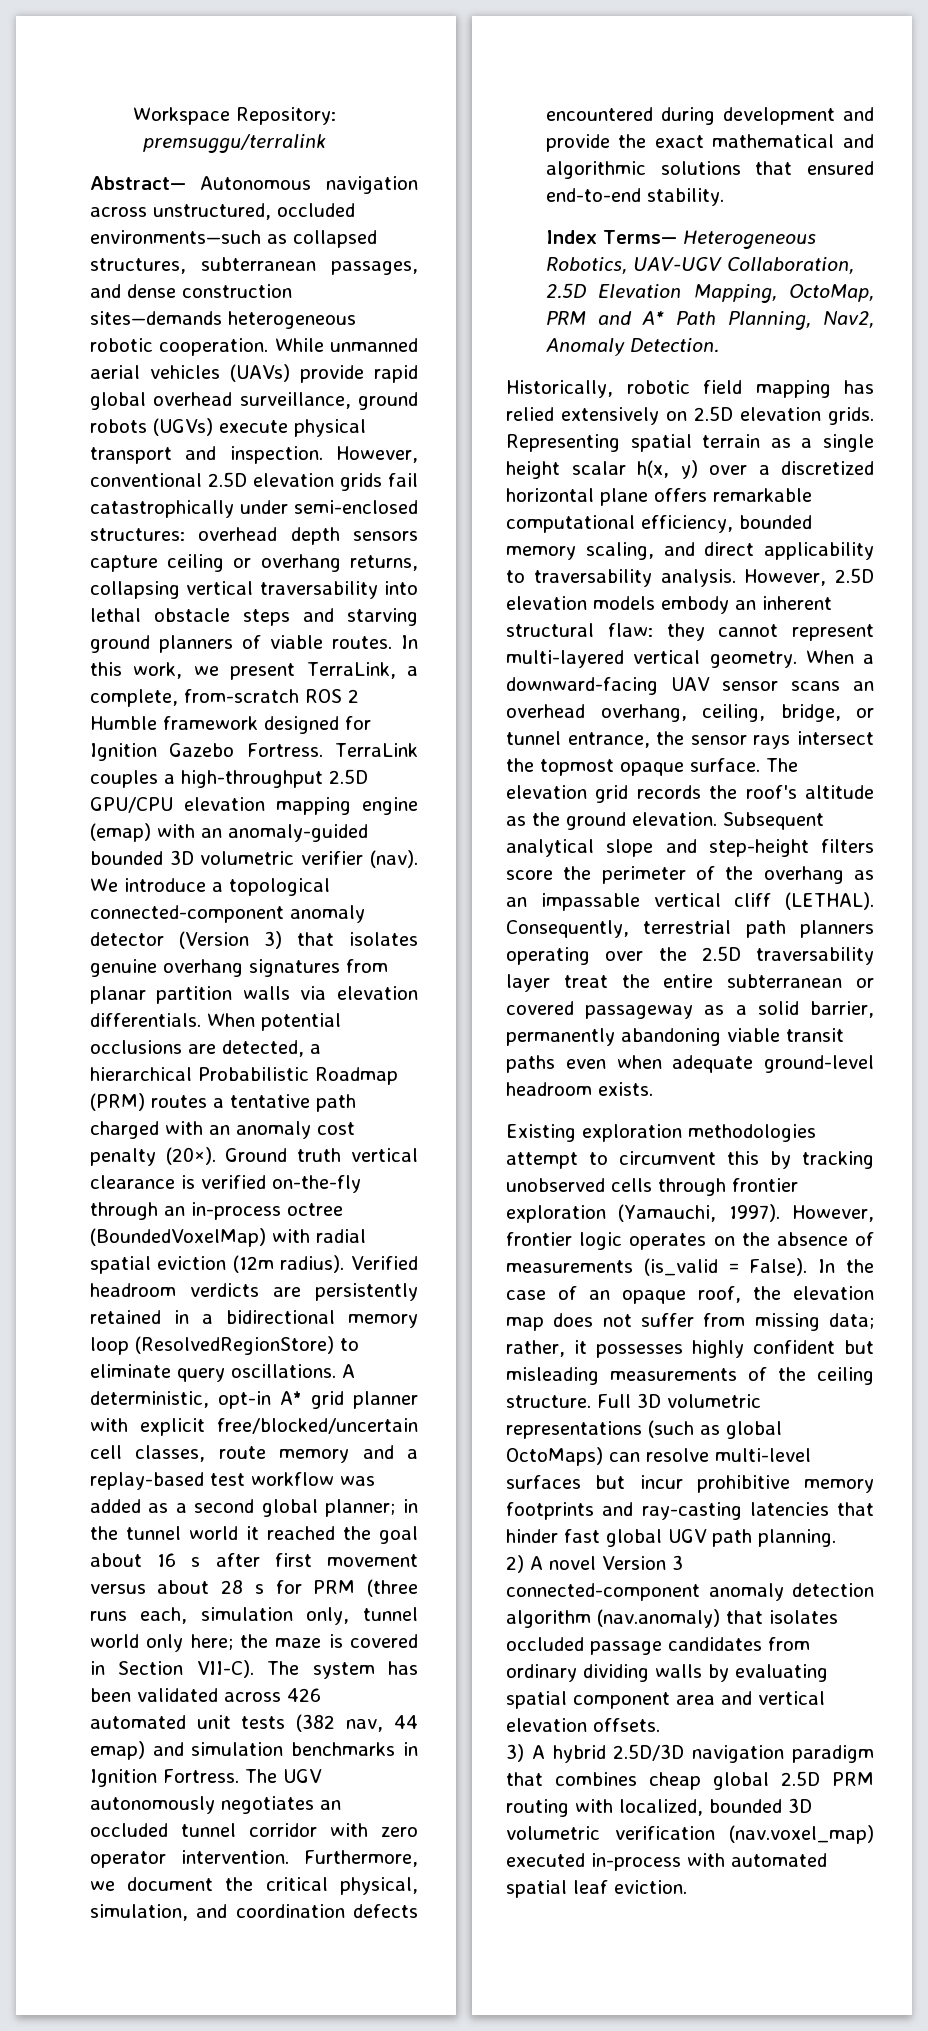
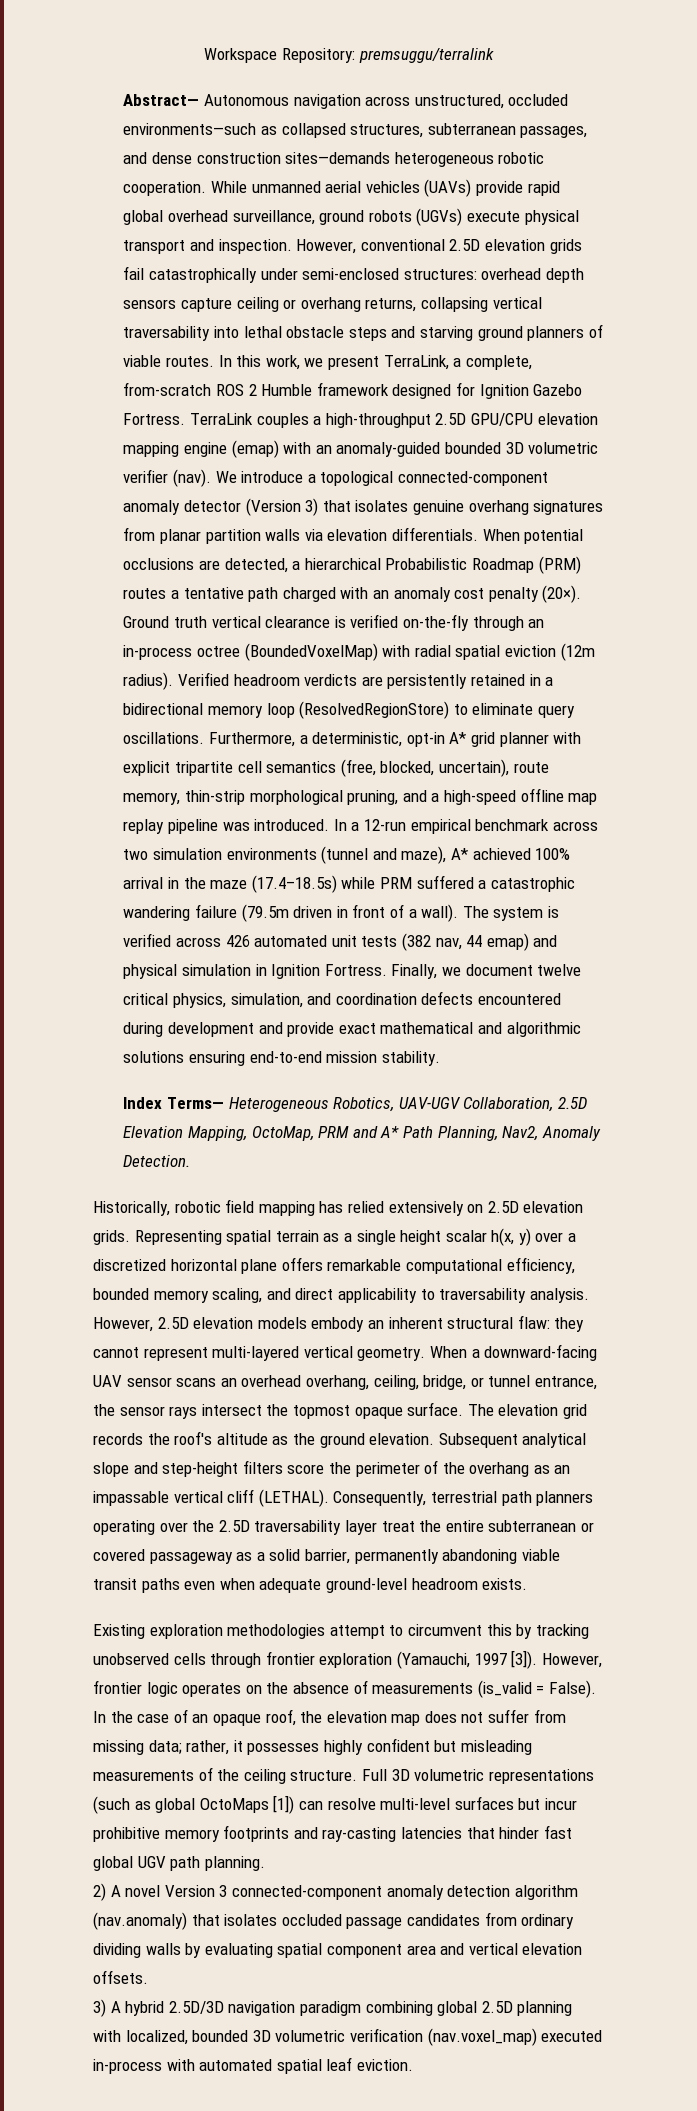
- A deterministic, opt-in A* grid planner with explicit free/blocked/uncertain cell classes, route memory and a replay-based test workflow was added as a second global planner; in the tunnel world it reached the goal about 16 s after first movement versus about 28 s for PRM (three runs each, simulation only, tunnel world only here; the maze is covered in Section VII-C). The system has been validated across 426 automated unit tests (382 nav, 44 emap) and simulation benchmarks in Ignition Fortress.
+ Furthermore, a deterministic, opt-in A* grid planner with explicit tripartite cell semantics (free, blocked, uncertain), route memory, thin-strip morphological pruning, and a high-speed offline map replay pipeline was introduced. In a 12-run empirical benchmark across two simulation environments (tunnel and maze), A* achieved 100% arrival in the maze (17.4–18.5s) while PRM suffered a catastrophic wandering failure (79.5m driven in front of a wall). The system is verified across 426 automated unit tests (382 nav, 44 emap) and physical simulation in Ignition Fortress.
- The UGV autonomously negotiates an occluded tunnel corridor with zero operator intervention. Furthermore, we document the critical physical, simulation, and coordination defects encountered during development and provide the exact mathematical and algorithmic solutions that ensured end-to-end stability.
+ Finally, we document twelve critical physics, simulation, and coordination defects encountered during development and provide exact mathematical and algorithmic solutions ensuring end-to-end mission stability.
- Existing exploration methodologies attempt to circumvent this by tracking unobserved cells through frontier exploration (Yamauchi, 1997).
+ Existing exploration methodologies attempt to circumvent this by tracking unobserved cells through frontier exploration (Yamauchi, 1997 [3]).
- Full 3D volumetric representations (such as global OctoMaps) can resolve multi-level surfaces but incur prohibitive memory footprints and ray-casting latencies that hinder fast global UGV path planning.
+ Full 3D volumetric representations (such as global OctoMaps [1]) can resolve multi-level surfaces but incur prohibitive memory footprints and ray-casting latencies that hinder fast global UGV path planning.
- 3) A hybrid 2.5D/3D navigation paradigm that combines cheap global 2.5D PRM routing with localized, bounded 3D volumetric verification (nav.voxel_map) executed in-process with automated spatial leaf eviction.
+ 3) A hybrid 2.5D/3D navigation paradigm combining global 2.5D planning with localized, bounded 3D volumetric verification (nav.voxel_map) executed in-process with automated spatial leaf eviction.

